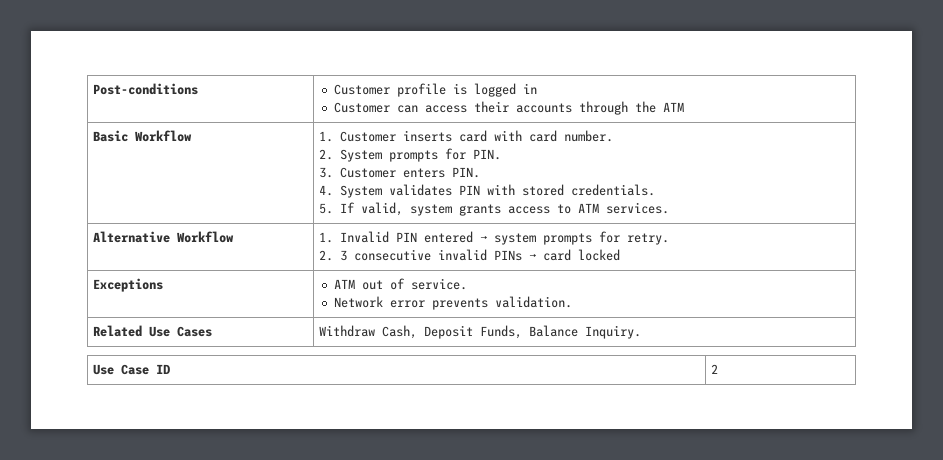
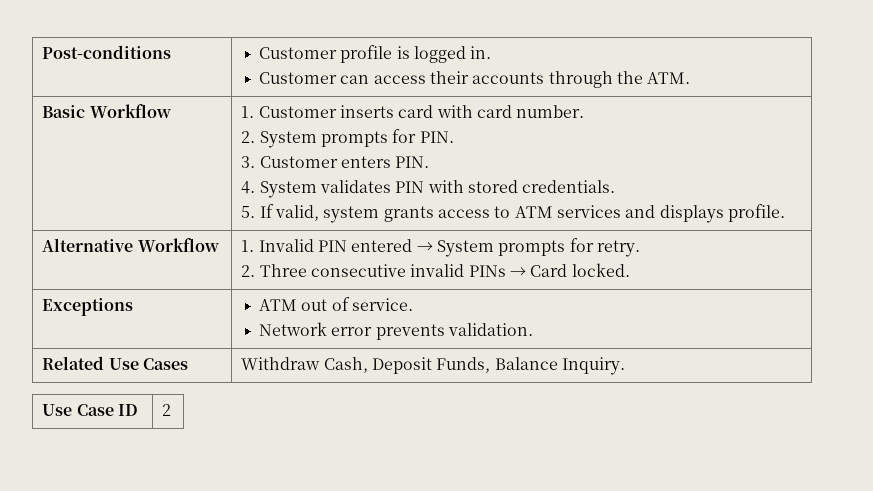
- Post-conditions | Customer profile is logged in
- Customer can access their accounts through the ATM
+ Post-conditions | Customer profile is logged in.
+ Customer can access their accounts through the ATM.
  Basic Workflow | 1. Customer inserts card with card number.
  2. System prompts for PIN.
  3. Customer enters PIN.
  4. System validates PIN with stored credentials.
- 5. If valid, system grants access to ATM services.
+ 5. If valid, system grants access to ATM services and displays profile.
- Alternative Workflow | 1. Invalid PIN entered → system prompts for retry.
- 2. 3 consecutive invalid PINs → card locked
+ Alternative Workflow | 1. Invalid PIN entered → System prompts for retry.
+ 2. Three consecutive invalid PINs → Card locked.

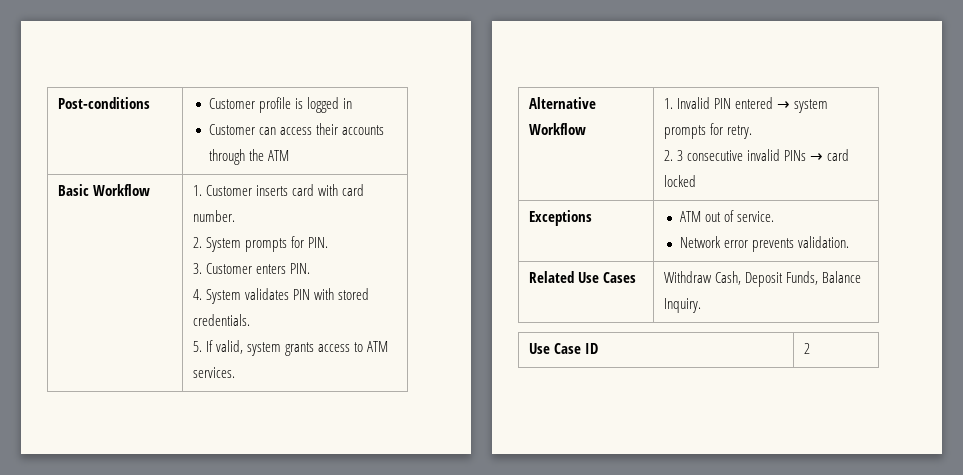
- Post-conditions | Customer profile is logged in.
- Customer can access their accounts through the ATM.
+ Post-conditions | Customer profile is logged in
+ Customer can access their accounts through the ATM
  Basic Workflow | 1. Customer inserts card with card number.
  2. System prompts for PIN.
  3. Customer enters PIN.
  4. System validates PIN with stored credentials.
- 5. If valid, system grants access to ATM services and displays profile.
+ 5. If valid, system grants access to ATM services.
- Alternative Workflow | 1. Invalid PIN entered → System prompts for retry.
- 2. Three consecutive invalid PINs → Card locked.
+ Alternative Workflow | 1. Invalid PIN entered → system prompts for retry.
+ 2. 3 consecutive invalid PINs → card locked

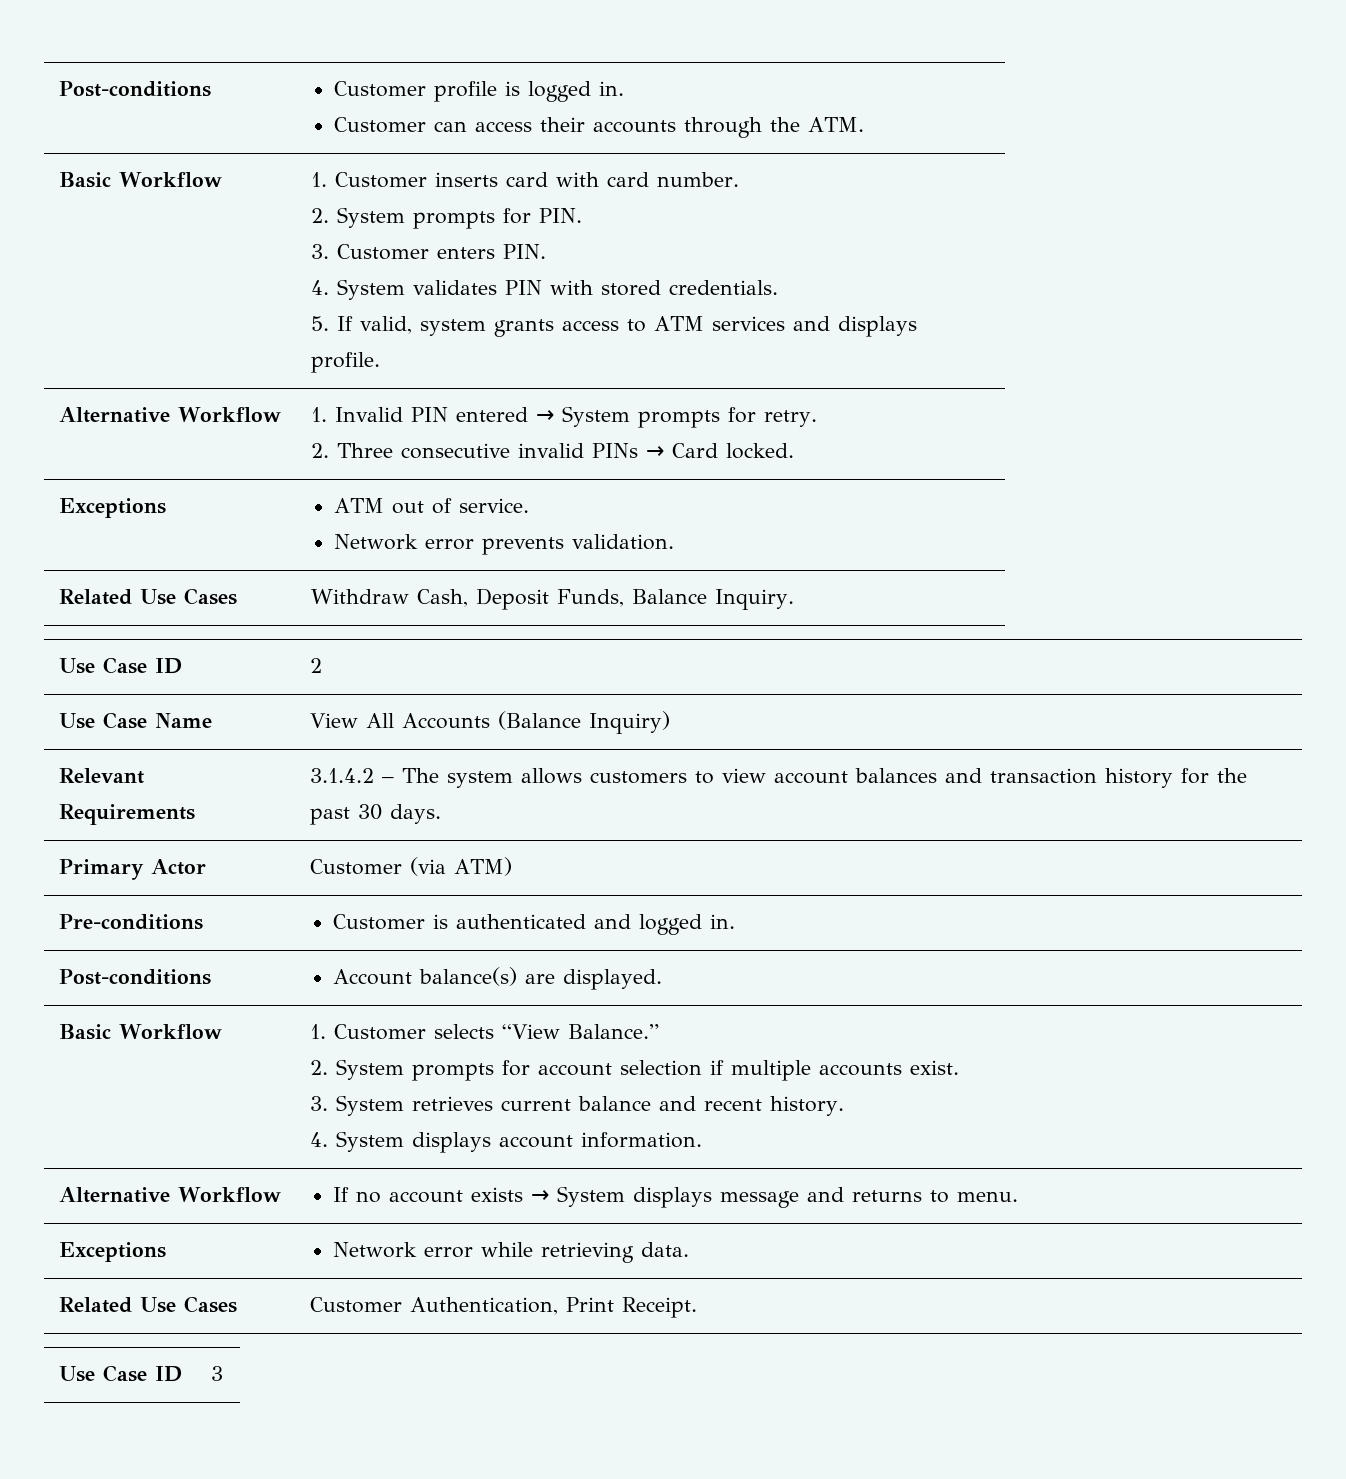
- Post-conditions | Customer profile is logged in
- Customer can access their accounts through the ATM
+ Post-conditions | Customer profile is logged in.
+ Customer can access their accounts through the ATM.
  Basic Workflow | 1. Customer inserts card with card number.
  2. System prompts for PIN.
  3. Customer enters PIN.
  4. System validates PIN with stored credentials.
- 5. If valid, system grants access to ATM services.
+ 5. If valid, system grants access to ATM services and displays profile.
- Alternative Workflow | 1. Invalid PIN entered → system prompts for retry.
- 2. 3 consecutive invalid PINs → card locked
+ Alternative Workflow | 1. Invalid PIN entered → System prompts for retry.
+ 2. Three consecutive invalid PINs → Card locked.
+ Use Case Name | View All Accounts (Balance Inquiry)
+ Relevant Requirements | 3.1.4.2 – The system allows customers to view account balances and transaction history for the past 30 days.
+ Primary Actor | Customer (via ATM)
+ Pre-conditions | Customer is authenticated and logged in.
+ Post-conditions | Account balance(s) are displayed.
+ Basic Workflow | 1. Customer selects “View Balance.”
+ 2. System prompts for account selection if multiple accounts exist.
+ 3. System retrieves current balance and recent history.
+ 4. System displays account information.
+ Alternative Workflow | If no account exists → System displays message and returns to menu.
+ Exceptions | Network error while retrieving data.
+ Related Use Cases | Customer Authentication, Print Receipt.
+ Use Case ID | 3

